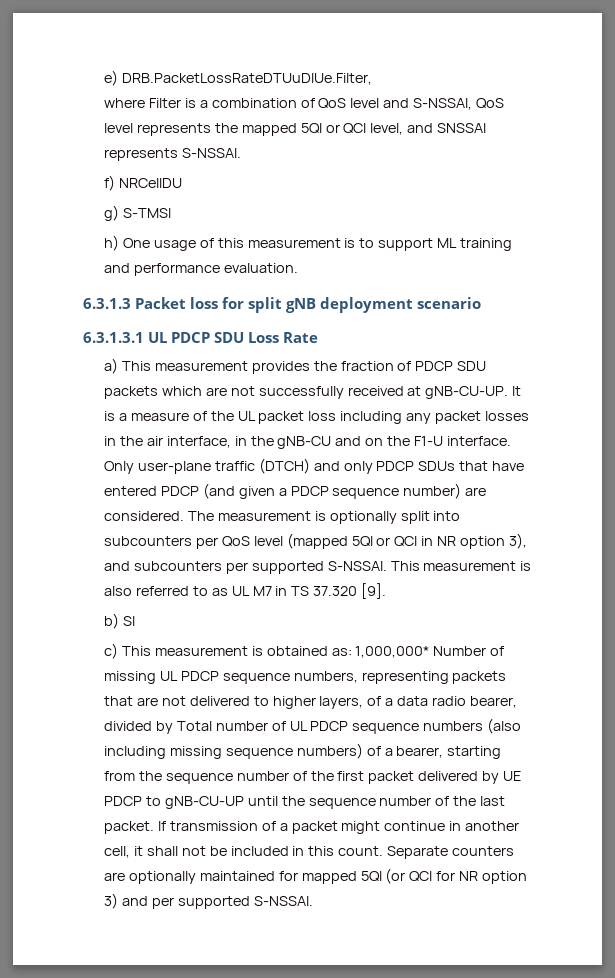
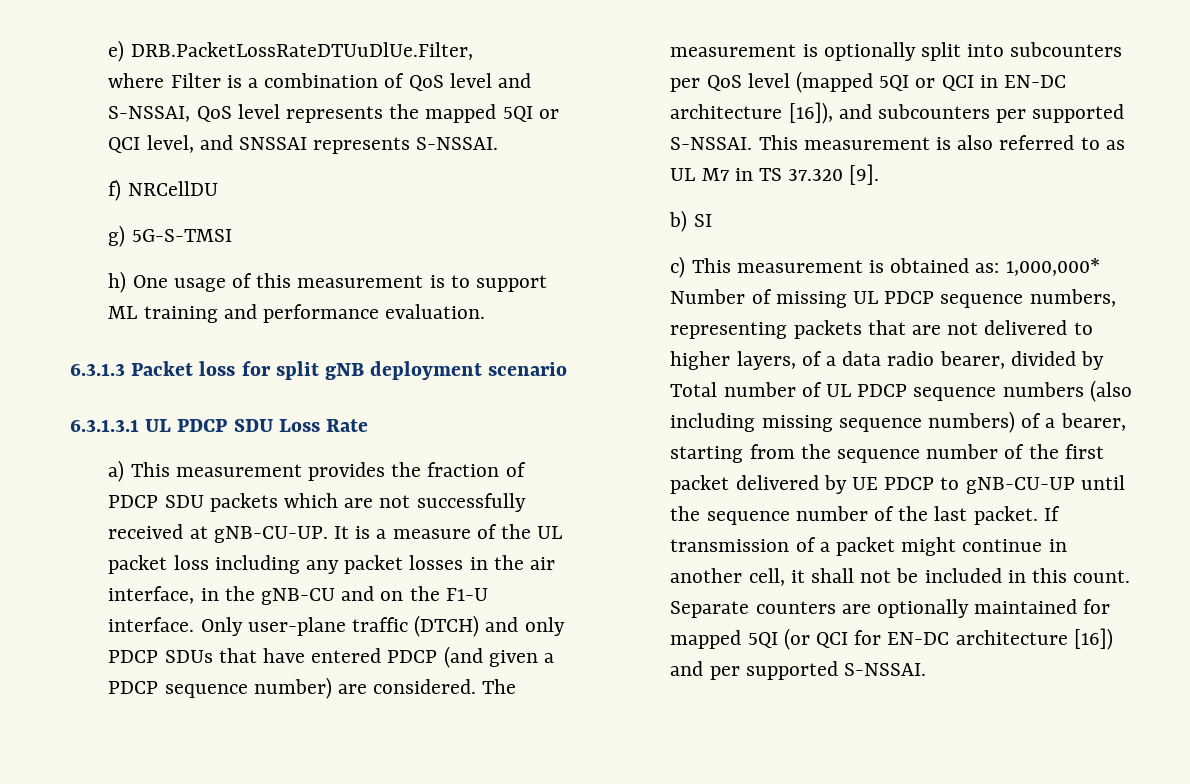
- g) S-TMSI
+ g) 5G-S-TMSI
- The measurement is optionally split into subcounters per QoS level (mapped 5QI or QCI in NR option 3), and subcounters per supported S-NSSAI.
+ The measurement is optionally split into subcounters per QoS level (mapped 5QI or QCI in EN-DC architecture [16]), and subcounters per supported S-NSSAI.
- Separate counters are optionally maintained for mapped 5QI (or QCI for NR option 3) and per supported S-NSSAI.
+ Separate counters are optionally maintained for mapped 5QI (or QCI for EN-DC architecture [16]) and per supported S-NSSAI.

